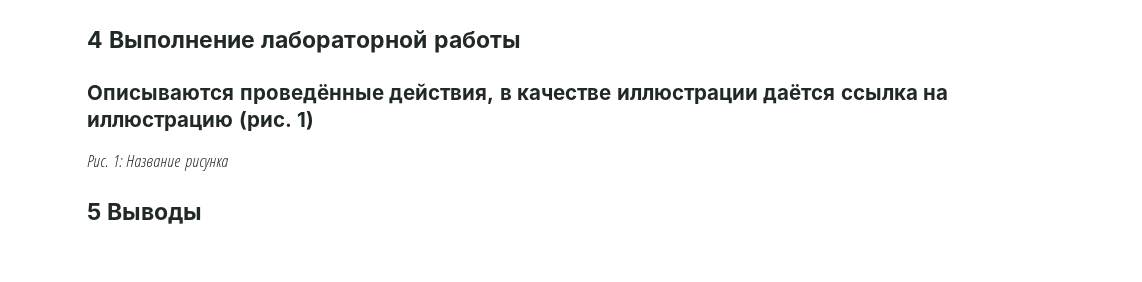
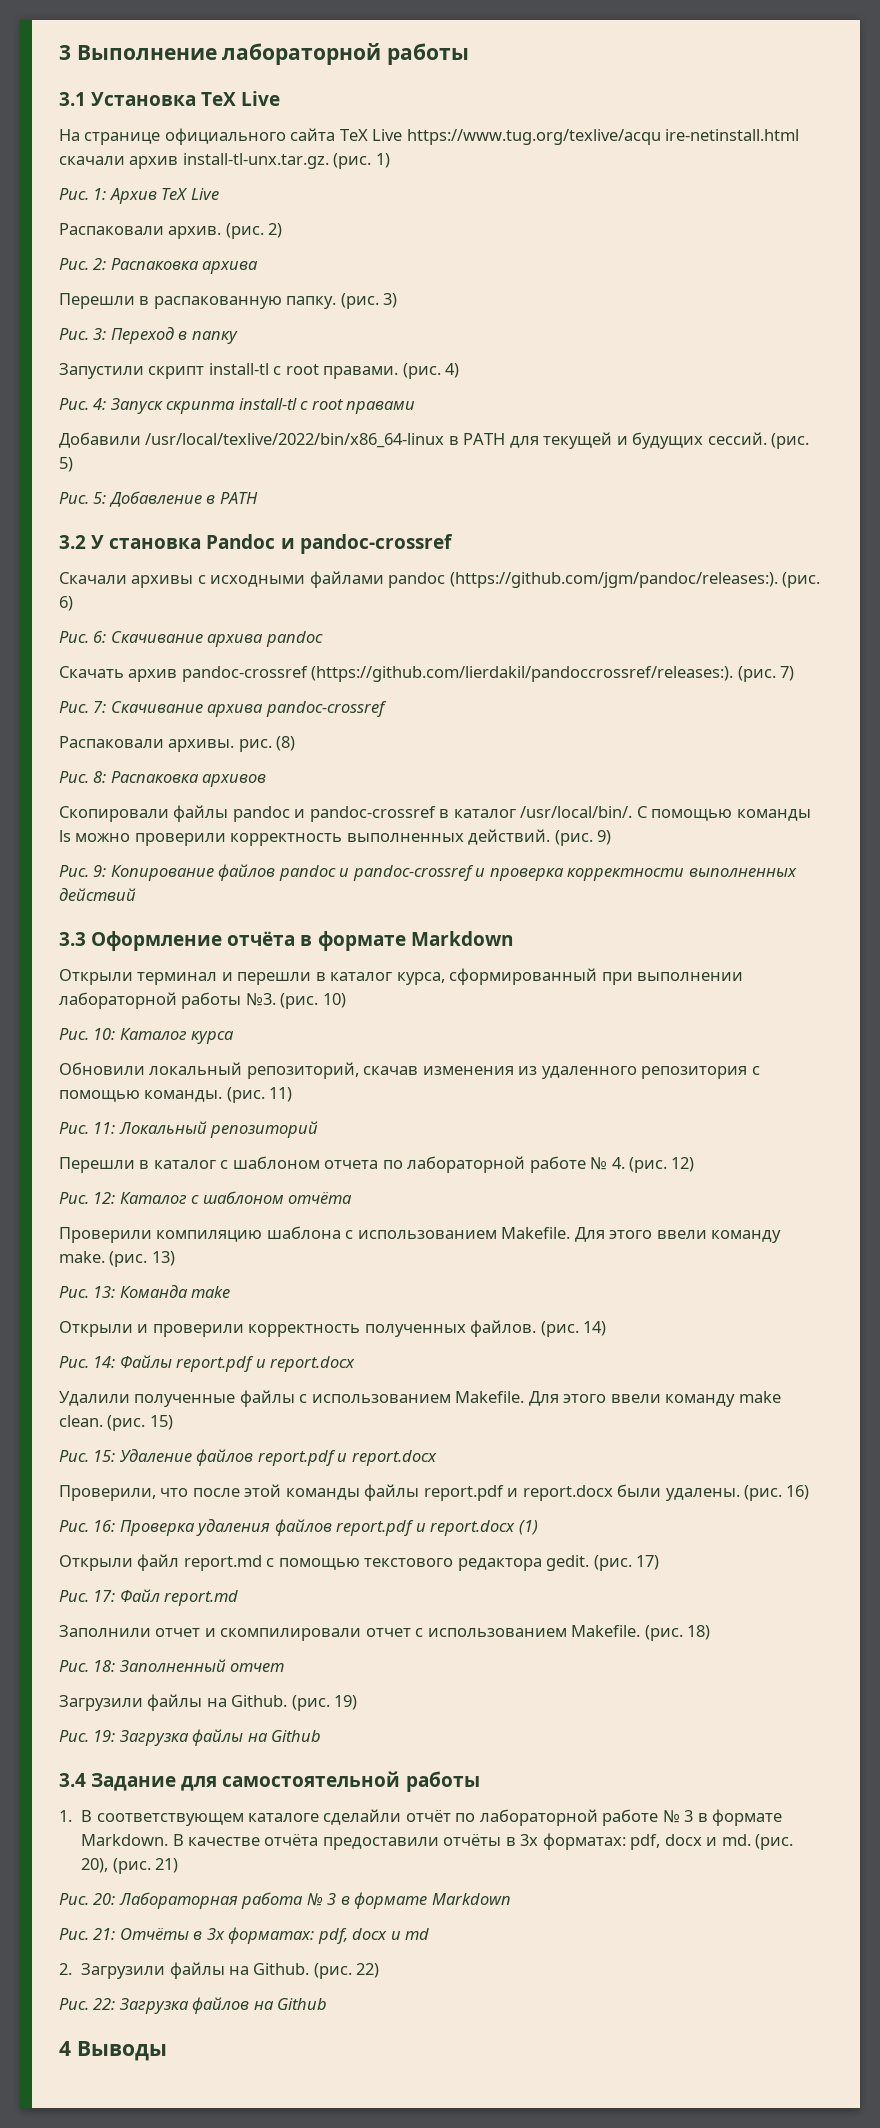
- 4 Выполнение лабораторной работы
+ 3 Выполнение лабораторной работы
- Описываются проведённые действия, в качестве иллюстрации даётся ссылка на иллюстрацию (рис. 1)
- Рис. 1: Название рисунка
- 5 Выводы
+ 3.1 Установка TeX Live
+ На странице официального сайта TeX Live https://www.tug.org/texlive/acqu ire-netinstall.html скачали архив install-tl-unx.tar.gz. (рис. 1)
+ Рис. 1: Архив TeX Live
+ Распаковали архив. (рис. 2)
+ Рис. 2: Распаковка архива
+ Перешли в распакованную папку. (рис. 3)
+ Рис. 3: Переход в папку
+ Запустили скрипт install-tl c root правами. (рис. 4)
+ Рис. 4: Запуск скрипта install-tl c root правами
+ Добавили /usr/local/texlive/2022/bin/x86_64-linux в PATH для текущей и будущих сессий. (рис. 5)
+ Рис. 5: Добавление в PATH
+ 3.2 У становка Pandoc и pandoc-crossref
+ Скачали архивы с исходными файлами pandoc (https://github.com/jgm/pandoc/releases:). (рис. 6)
+ Рис. 6: Скачивание архива pandoc
+ Скачать архив pandoc-crossref (https://github.com/lierdakil/pandoccrossref/releases:). (рис. 7)
+ Рис. 7: Скачивание архива pandoc-crossref
+ Распаковали архивы. рис. (8)
+ Рис. 8: Распаковка архивов
+ Скопировали файлы pandoc и pandoc-crossref в каталог /usr/local/bin/. С помощью команды ls можно проверили корректность выполненных действий. (рис. 9)
+ Рис. 9: Копирование файлов pandoc и pandoc-crossref и проверка корректности выполненных действий
+ 3.3 Оформление отчёта в формате Markdown
+ Открыли терминал и перешли в каталог курса, сформированный при выполнении лабораторной работы №3. (рис. 10)
+ Рис. 10: Каталог курса
+ Обновили локальный репозиторий, скачав изменения из удаленного репозитория с помощью команды. (рис. 11)
+ Рис. 11: Локальный репозиторий
+ Перешли в каталог с шаблоном отчета по лабораторной работе № 4. (рис. 12)
+ Рис. 12: Каталог с шаблоном отчёта
+ Проверили компиляцию шаблона с использованием Makefile. Для этого ввели команду make. (рис. 13)
+ Рис. 13: Команда make
+ Открыли и проверили корректность полученных файлов. (рис. 14)
+ Рис. 14: Файлы report.pdf и report.docx
+ Удалили полученные файлы с использованием Makefile. Для этого ввели команду make clean. (рис. 15)
+ Рис. 15: Удаление файлов report.pdf и report.docx
+ Проверили, что после этой команды файлы report.pdf и report.docx были удалены. (рис. 16)
+ Рис. 16: Проверка удаления файлов report.pdf и report.docx (1)
+ Открыли файл report.md c помощью текстового редактора gedit. (рис. 17)
+ Рис. 17: Файл report.md
+ Заполнили отчет и скомпилировали отчет с использованием Makefile. (рис. 18)
+ Рис. 18: Заполненный отчет
+ Загрузили файлы на Github. (рис. 19)
+ Рис. 19: Загрузка файлы на Github
+ 3.4 Задание для самостоятельной работы
+ 1. В соответствующем каталоге сделайли отчёт по лабораторной работе № 3 в формате Markdown. В качестве отчёта предоставили отчёты в 3х форматах: pdf, docx и md. (рис. 20), (рис. 21)
+ Рис. 20: Лабораторная работа № 3 в формате Markdown
+ Рис. 21: Отчёты в 3х форматах: pdf, docx и md
+ 2. Загрузили файлы на Github. (рис. 22)
+ Рис. 22: Загрузка файлов на Github
+ 4 Выводы

